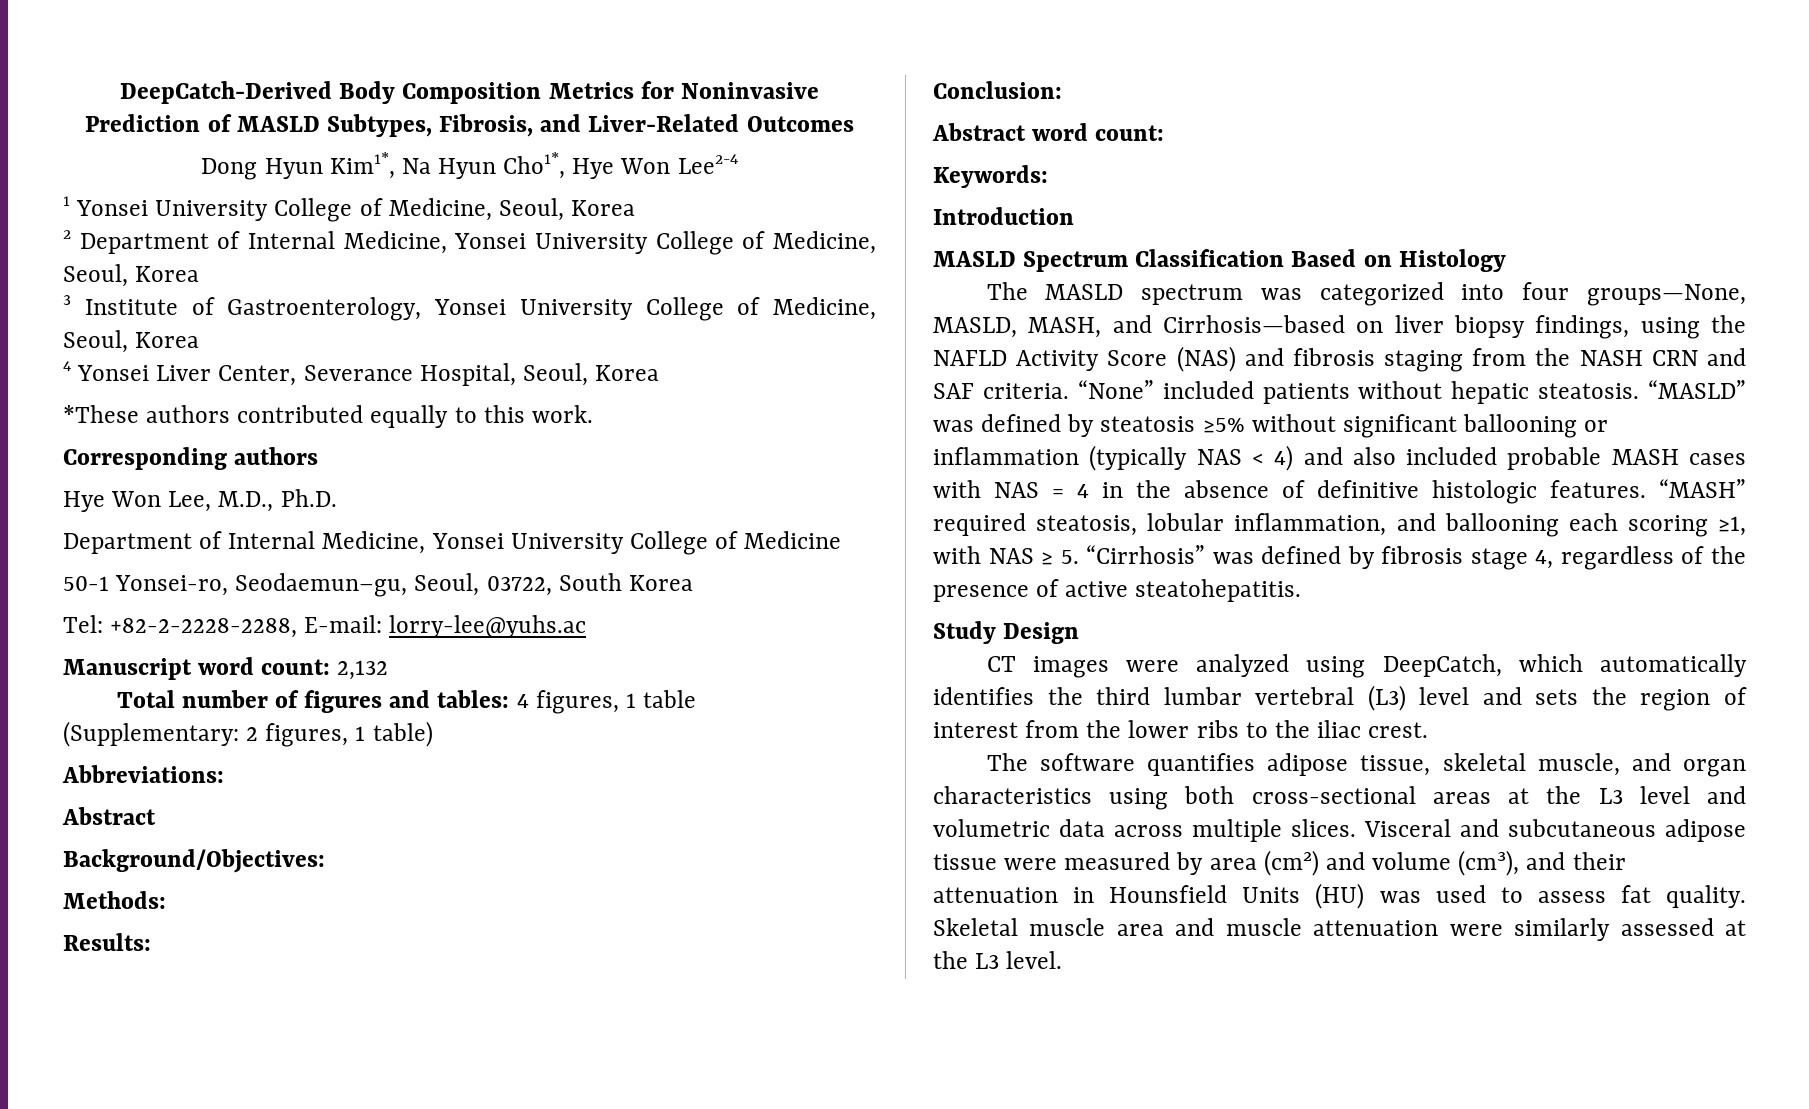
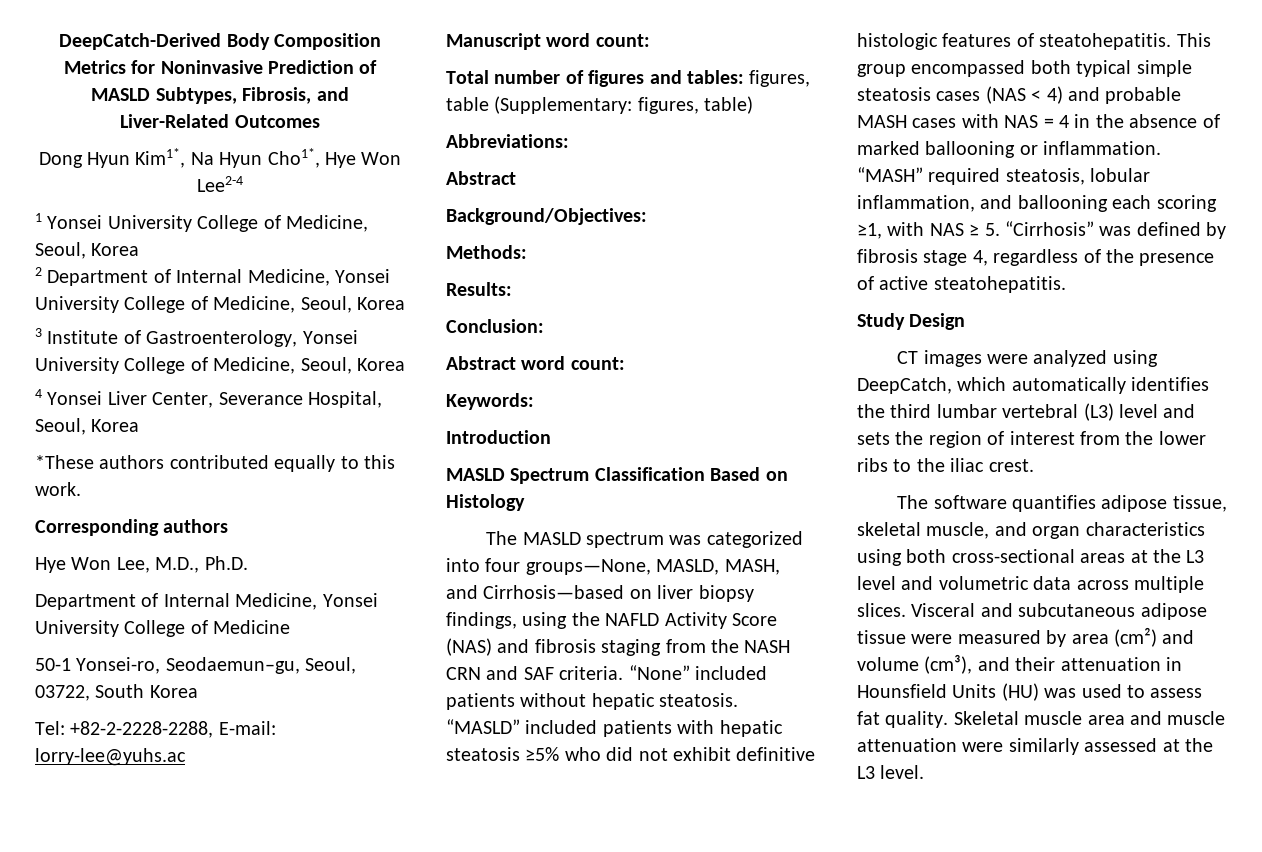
- Manuscript word count: 2,132
+ Manuscript word count:
- Total number of figures and tables: 4 figures, 1 table (Supplementary: 2 figures, 1 table)
+ Total number of figures and tables: figures, table (Supplementary: figures, table)
- “MASLD” was defined by steatosis ≥5% without significant ballooning or inflammation (typically NAS < 4) and also included probable MASH cases with NAS = 4 in the absence of definitive histologic features.
+ “MASLD” included patients with hepatic steatosis ≥5% who did not exhibit definitive histologic features of steatohepatitis. This group encompassed both typical simple steatosis cases (NAS < 4) and probable MASH cases with NAS = 4 in the absence of marked ballooning or inflammation.

